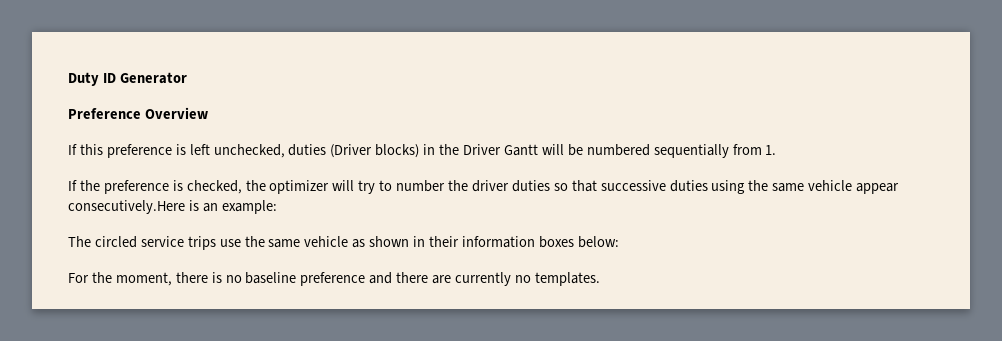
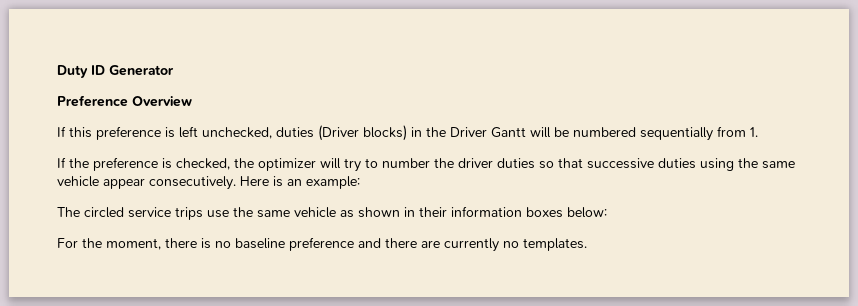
- If the preference is checked, the optimizer will try to number the driver duties so that successive duties using the same vehicle appear consecutively.Here is an example:
+ If the preference is checked, the optimizer will try to number the driver duties so that successive duties using the same vehicle appear consecutively. Here is an example:

